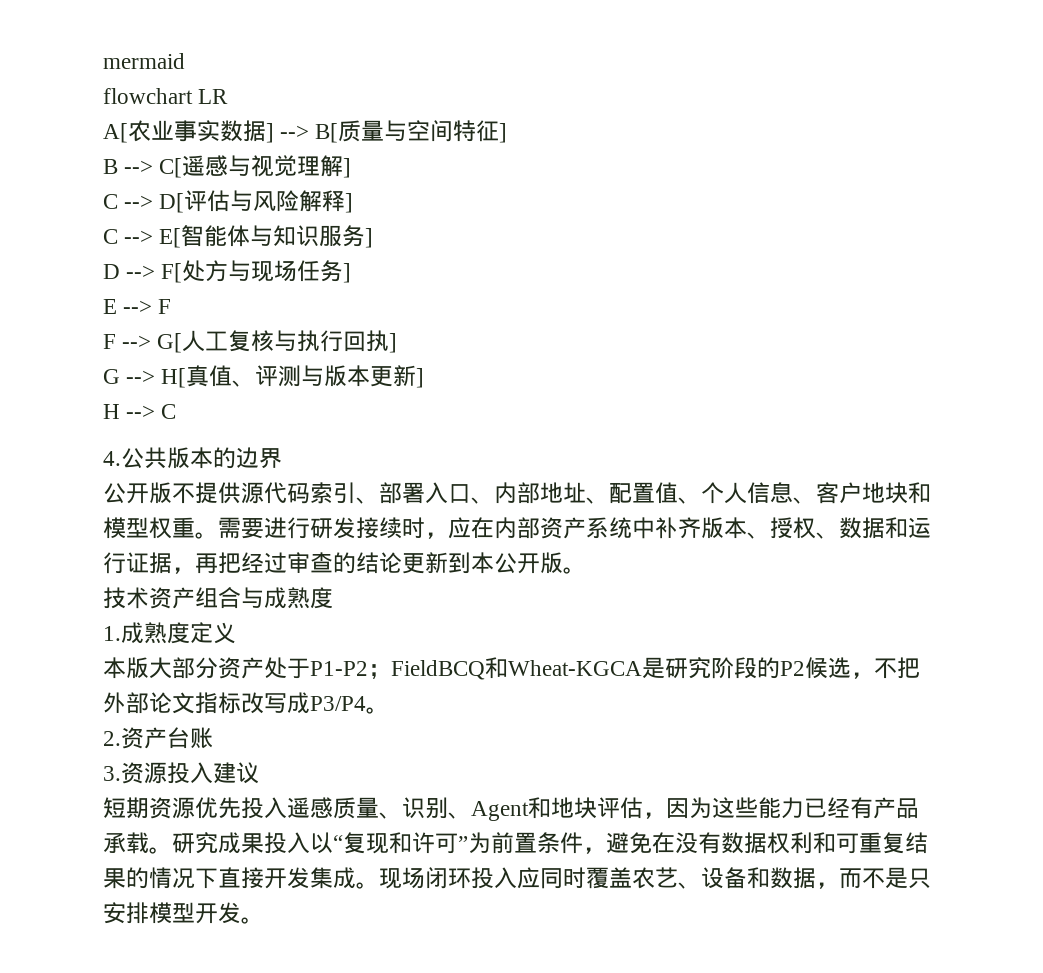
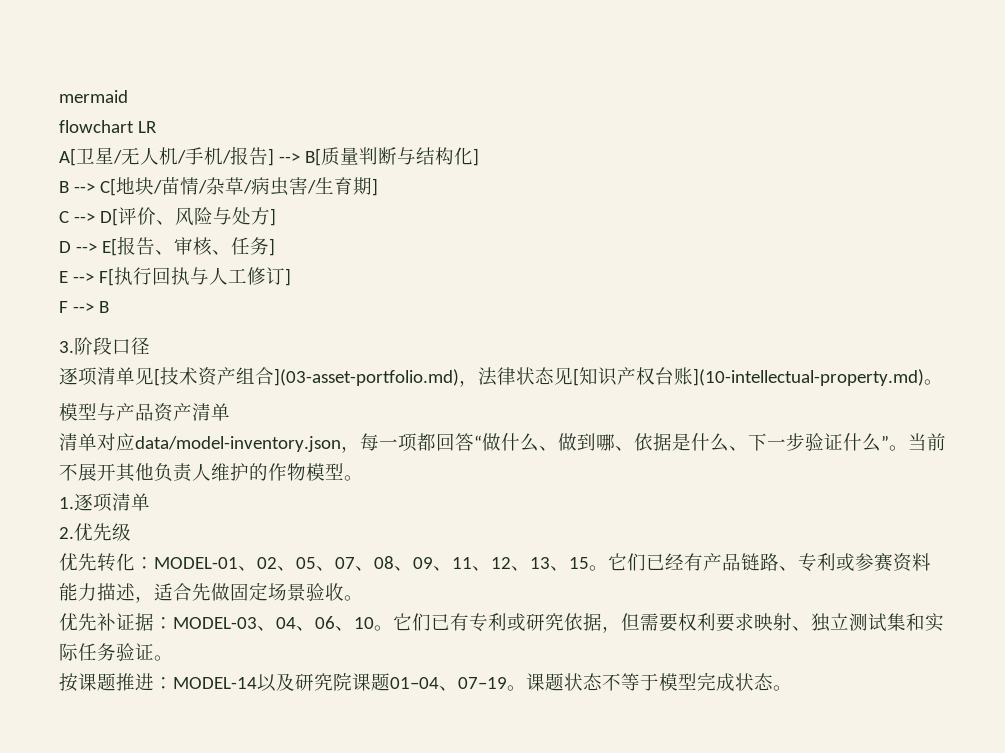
- A[农业事实数据] --> B[质量与空间特征]
+ A[卫星/无人机/手机/报告] --> B[质量判断与结构化]
- B --> C[遥感与视觉理解]
+ B --> C[地块/苗情/杂草/病虫害/生育期]
- C --> D[评估与风险解释]
- C --> E[智能体与知识服务]
+ C --> D[评价、风险与处方]
- D --> F[处方与现场任务]
+ D --> E[报告、审核、任务]
- E --> F
- F --> G[人工复核与执行回执]
- G --> H[真值、评测与版本更新]
- H --> C
- 4.公共版本的边界
- 公开版不提供源代码索引、部署入口、内部地址、配置值、个人信息、客户地块和模型权重。需要进行研发接续时，应在内部资产系统中补齐版本、授权、数据和运行证据，再把经过审查的结论更新到本公开版。
- 技术资产组合与成熟度
- 1.成熟度定义
- 本版大部分资产处于P1-P2；FieldBCQ和Wheat-KGCA是研究阶段的P2候选，不把外部论文指标改写成P3/P4。
- 2.资产台账
- 3.资源投入建议
- 短期资源优先投入遥感质量、识别、Agent和地块评估，因为这些能力已经有产品承载。研究成果投入以“复现和许可”为前置条件，避免在没有数据权利和可重复结果的情况下直接开发集成。现场闭环投入应同时覆盖农艺、设备和数据，而不是只安排模型开发。
+ E --> F[执行回执与人工修订]
+ F --> B
+ 3.阶段口径
+ 逐项清单见[技术资产组合](03-asset-portfolio.md)，法律状态见[知识产权台账](10-intellectual-property.md)。
+ 模型与产品资产清单
+ 清单对应data/model-inventory.json，每一项都回答“做什么、做到哪、依据是什么、下一步验证什么”。当前不展开其他负责人维护的作物模型。
+ 1.逐项清单
+ 2.优先级
+ 优先转化：MODEL-01、02、05、07、08、09、11、12、13、15。它们已经有产品链路、专利或参赛资料能力描述，适合先做固定场景验收。
+ 优先补证据：MODEL-03、04、06、10。它们已有专利或研究依据，但需要权利要求映射、独立测试集和实际任务验证。
+ 按课题推进：MODEL-14以及研究院课题01–04、07–19。课题状态不等于模型完成状态。

